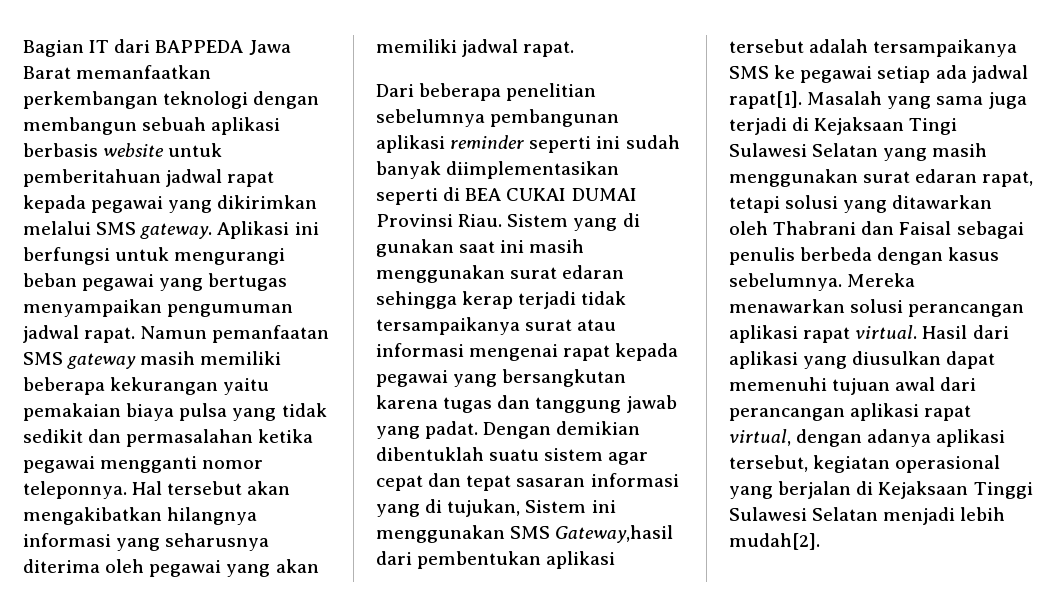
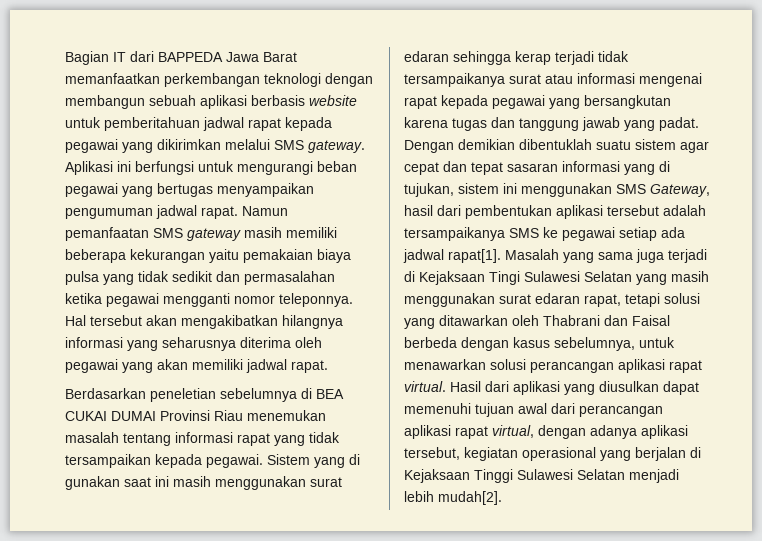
- Dari beberapa penelitian sebelumnya pembangunan aplikasi reminder seperti ini sudah banyak diimplementasikan seperti di BEA CUKAI DUMAI Provinsi Riau.
+ Berdasarkan peneletian sebelumnya di BEA CUKAI DUMAI Provinsi Riau menemukan masalah tentang informasi rapat yang tidak tersampaikan kepada pegawai.
- Dengan demikian dibentuklah suatu sistem agar cepat dan tepat sasaran informasi yang di tujukan, Sistem ini menggunakan SMS Gateway,hasil dari pembentukan aplikasi tersebut adalah tersampaikanya SMS ke pegawai setiap ada jadwal rapat[1].
+ Dengan demikian dibentuklah suatu sistem agar cepat dan tepat sasaran informasi yang di tujukan, sistem ini menggunakan SMS Gateway, hasil dari pembentukan aplikasi tersebut adalah tersampaikanya SMS ke pegawai setiap ada jadwal rapat[1].
- Masalah yang sama juga terjadi di Kejaksaan Tingi Sulawesi Selatan yang masih menggunakan surat edaran rapat, tetapi solusi yang ditawarkan oleh Thabrani dan Faisal sebagai penulis berbeda dengan kasus sebelumnya. Mereka menawarkan solusi perancangan aplikasi rapat virtual.
+ Masalah yang sama juga terjadi di Kejaksaan Tingi Sulawesi Selatan yang masih menggunakan surat edaran rapat, tetapi solusi yang ditawarkan oleh Thabrani dan Faisal berbeda dengan kasus sebelumnya, untuk menawarkan solusi perancangan aplikasi rapat virtual.

